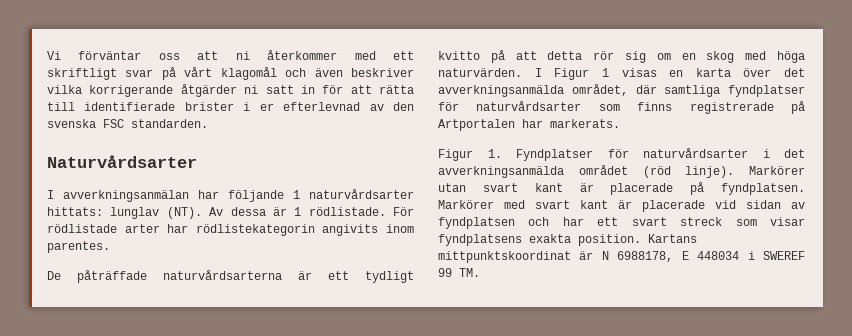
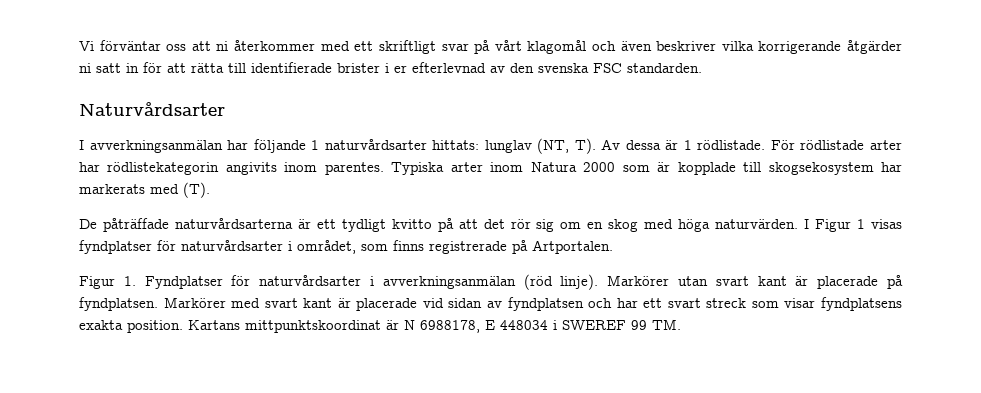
- I avverkningsanmälan har följande 1 naturvårdsarter hittats: lunglav (NT). Av dessa är 1 rödlistade.
+ I avverkningsanmälan har följande 1 naturvårdsarter hittats: lunglav (NT, T). Av dessa är 1 rödlistade.
+ Typiska arter inom Natura 2000 som är kopplade till skogsekosystem har markerats med (T).
- De påträffade naturvårdsarterna är ett tydligt kvitto på att detta rör sig om en skog med höga naturvärden.
+ De påträffade naturvårdsarterna är ett tydligt kvitto på att det rör sig om en skog med höga naturvärden.
- I Figur 1 visas en karta över det avverkningsanmälda området, där samtliga fyndplatser för naturvårdsarter som finns registrerade på Artportalen har markerats.
+ I Figur 1 visas fyndplatser för naturvårdsarter i området, som finns registrerade på Artportalen.
- Figur 1. Fyndplatser för naturvårdsarter i det avverkningsanmälda området (röd linje).
+ Figur 1. Fyndplatser för naturvårdsarter i avverkningsanmälan (röd linje).

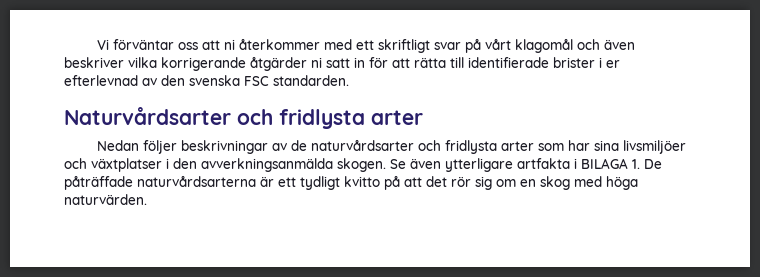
- Naturvårdsarter
- I avverkningsanmälan har följande 1 naturvårdsarter hittats: lunglav (NT, T). Av dessa är 1 rödlistade. För rödlistade arter har rödlistekategorin angivits inom parentes. Typiska arter inom Natura 2000 som är kopplade till skogsekosystem har markerats med (T).
- De påträffade naturvårdsarterna är ett tydligt kvitto på att det rör sig om en skog med höga naturvärden. I Figur 1 visas fyndplatser för naturvårdsarter i området, som finns registrerade på Artportalen.
- Figur 1. Fyndplatser för naturvårdsarter i avverkningsanmälan (röd linje). Markörer utan svart kant är placerade på fyndplatsen. Markörer med svart kant är placerade vid sidan av fyndplatsen och har ett svart streck som visar fyndplatsens exakta position. Kartans mittpunktskoordinat är N 6988178, E 448034 i SWEREF 99 TM.
+ Naturvårdsarter och fridlysta arter
+ Nedan följer beskrivningar av de naturvårdsarter och fridlysta arter som har sina livsmiljöer och växtplatser i den avverkningsanmälda skogen. Se även ytterligare artfakta i BILAGA 1. De påträffade naturvårdsarterna är ett tydligt kvitto på att det rör sig om en skog med höga naturvärden.

